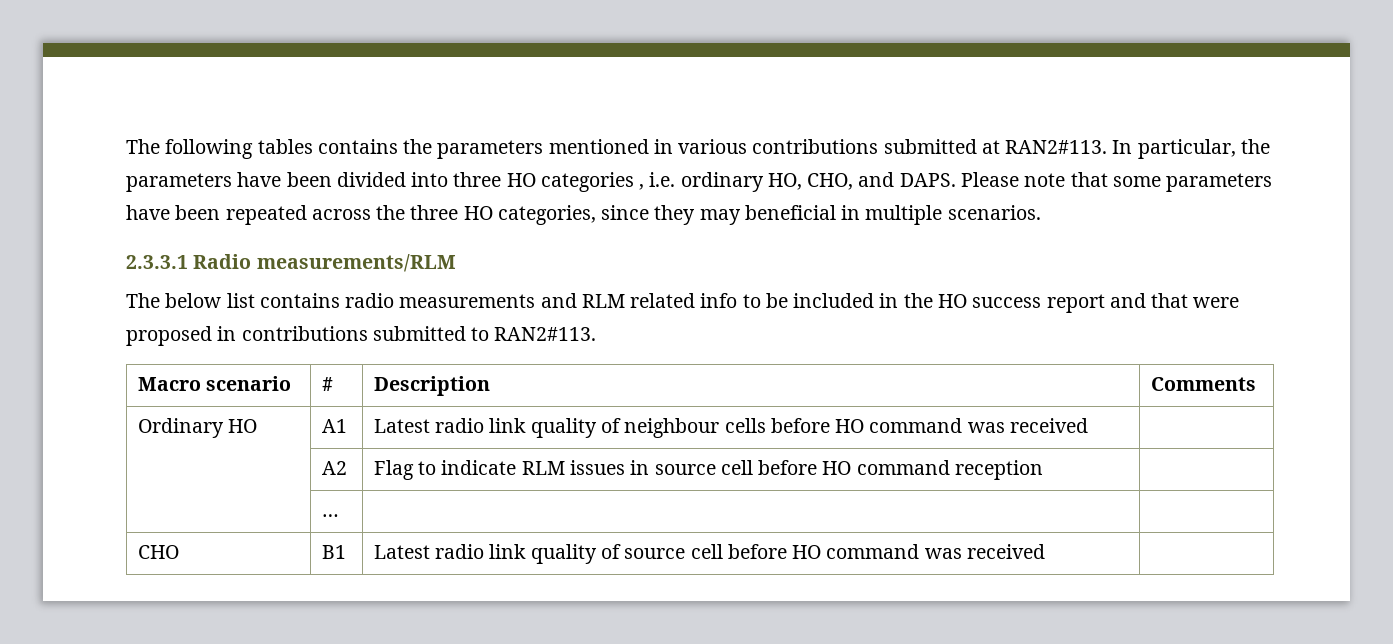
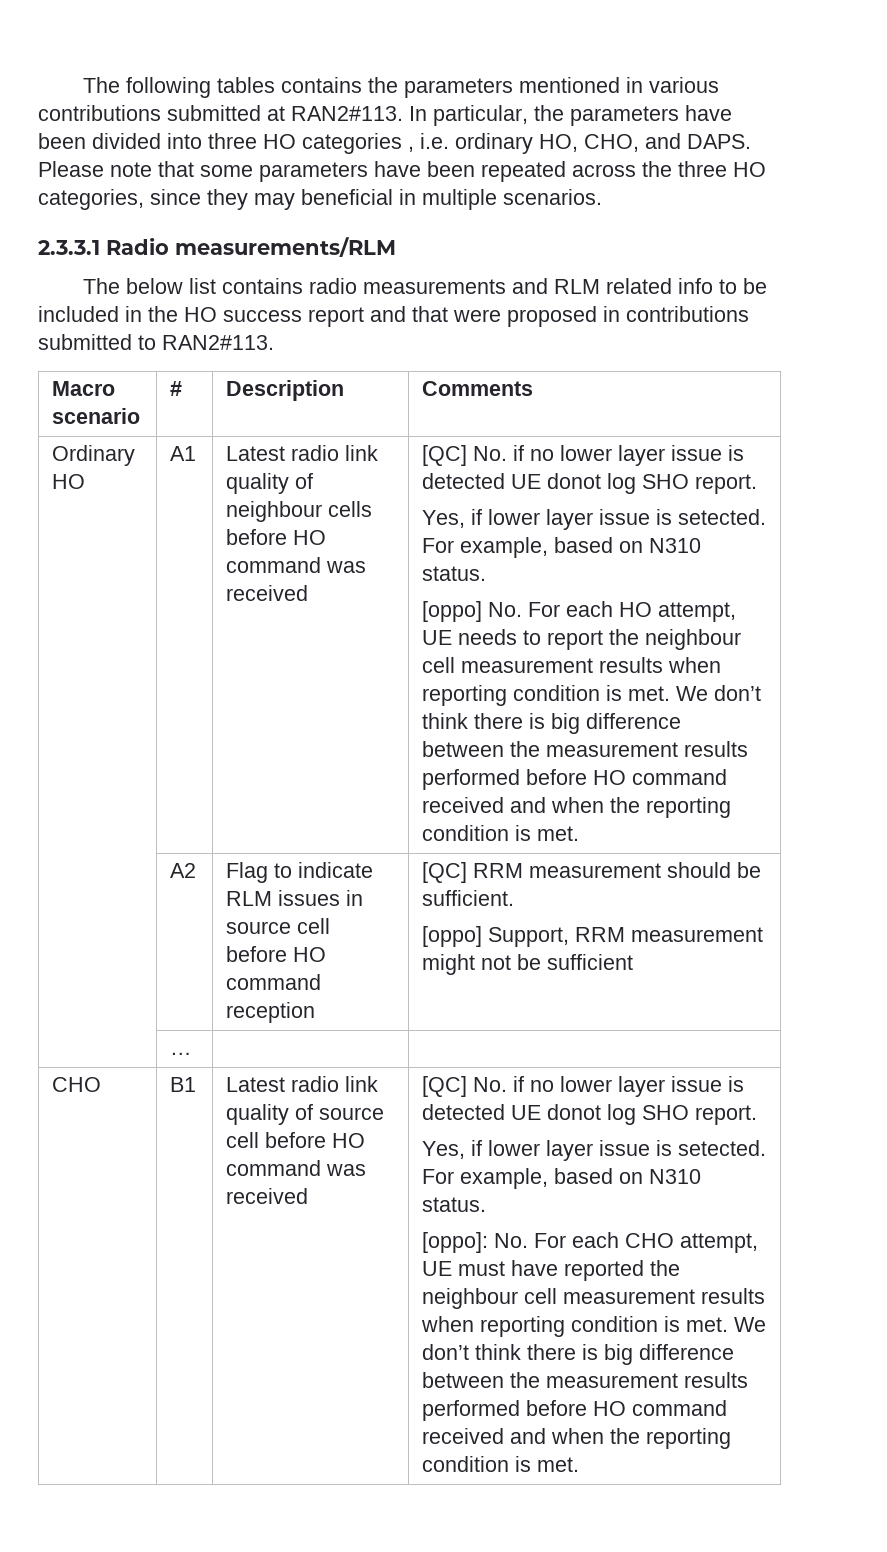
- Latest radio link quality of neighbour cells before HO command was received
+ Latest radio link quality of neighbour cells before HO command was received | [QC] No. if no lower layer issue is detected UE donot log SHO report.
+ Yes, if lower layer issue is setected. For example, based on N310 status.
+ [oppo] No. For each HO attempt, UE needs to report the neighbour cell measurement results when reporting condition is met. We don’t think there is big difference between the measurement results performed before HO command received and when the reporting condition is met.
- | A2 | Flag to indicate RLM issues in source cell before HO command reception |
+ | A2 | Flag to indicate RLM issues in source cell before HO command reception | [QC] RRM measurement should be sufficient.
+ [oppo] Support, RRM measurement might not be sufficient
- Latest radio link quality of source cell before HO command was received
+ Latest radio link quality of source cell before HO command was received | [QC] No. if no lower layer issue is detected UE donot log SHO report.
+ Yes, if lower layer issue is setected. For example, based on N310 status.
+ [oppo]: No. For each CHO attempt, UE must have reported the neighbour cell measurement results when reporting condition is met. We don’t think there is big difference between the measurement results performed before HO command received and when the reporting condition is met.

